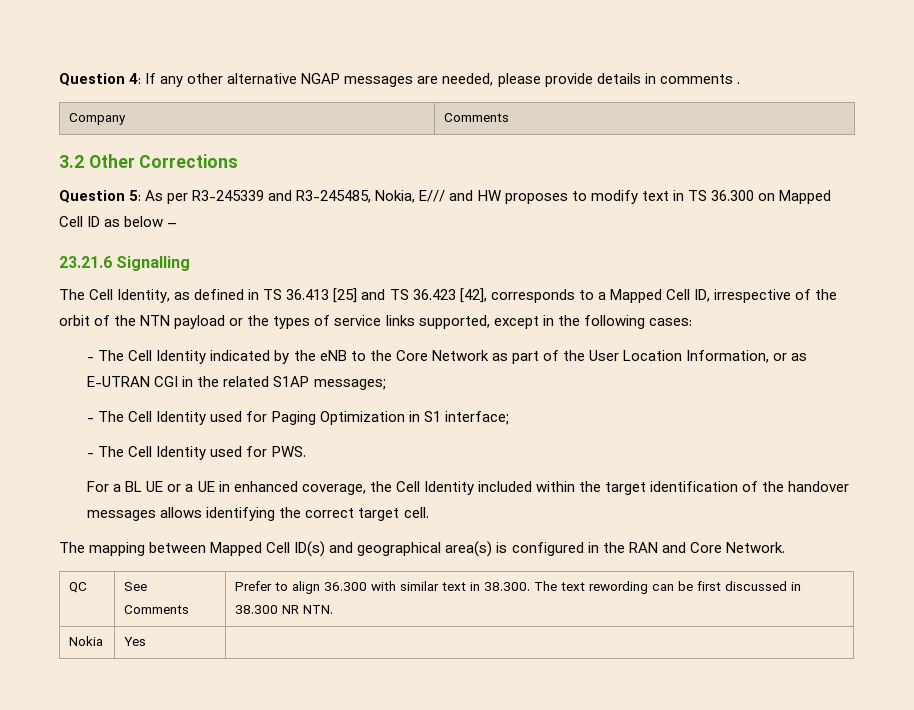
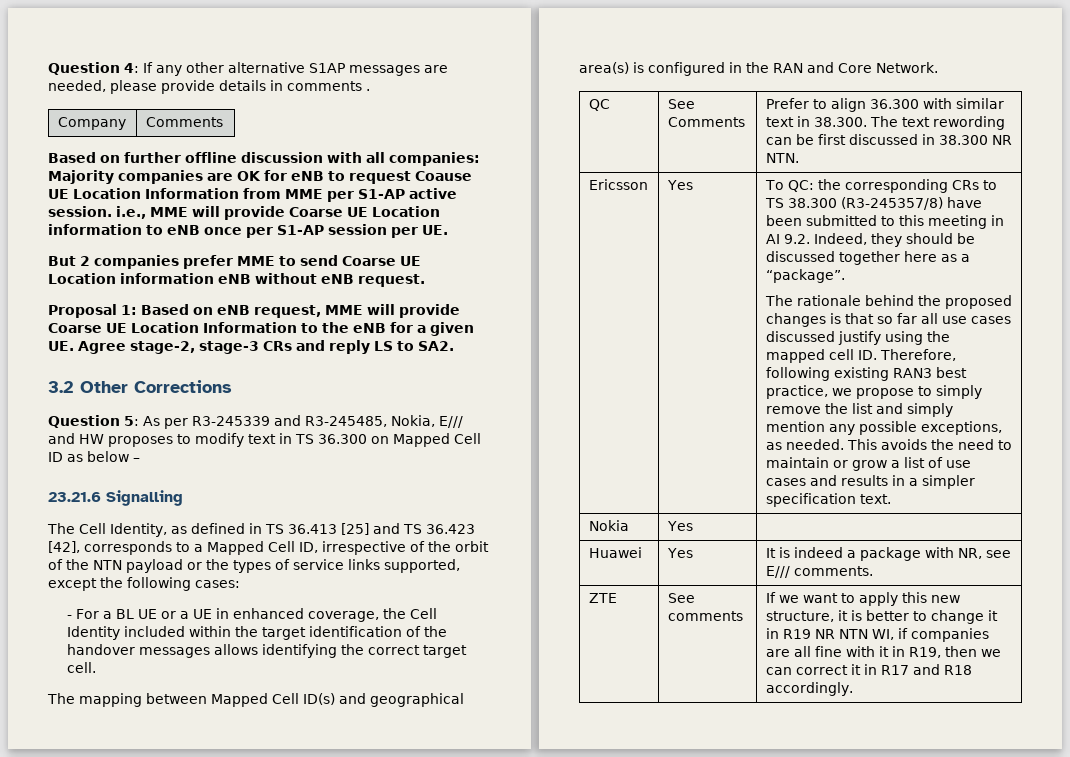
- Question 4: If any other alternative NGAP messages are needed, please provide details in comments .
+ Question 4: If any other alternative S1AP messages are needed, please provide details in comments .
+ Based on further offline discussion with all companies: Majority companies are OK for eNB to request Coause UE Location Information from MME per S1-AP active session. i.e., MME will provide Coarse UE Location information to eNB once per S1-AP session per UE.
+ But 2 companies prefer MME to send Coarse UE Location information eNB without eNB request.
+ Proposal 1: Based on eNB request, MME will provide Coarse UE Location Information to the eNB for a given UE. Agree stage-2, stage-3 CRs and reply LS to SA2.
- The Cell Identity, as defined in TS 36.413 [25] and TS 36.423 [42], corresponds to a Mapped Cell ID, irrespective of the orbit of the NTN payload or the types of service links supported, except in the following cases:
+ The Cell Identity, as defined in TS 36.413 [25] and TS 36.423 [42], corresponds to a Mapped Cell ID, irrespective of the orbit of the NTN payload or the types of service links supported, except the following cases:
- - The Cell Identity indicated by the eNB to the Core Network as part of the User Location Information, or as E-UTRAN CGI in the related S1AP messages;
- - The Cell Identity used for Paging Optimization in S1 interface;
- - The Cell Identity used for PWS.
- For a BL UE or a UE in enhanced coverage, the Cell Identity included within the target identification of the handover messages allows identifying the correct target cell.
+ - For a BL UE or a UE in enhanced coverage, the Cell Identity included within the target identification of the handover messages allows identifying the correct target cell.
- Nokia | Yes
+ Ericsson | Yes | To QC: the corresponding CRs to TS 38.300 (R3-245357/8) have been submitted to this meeting in AI 9.2. Indeed, they should be discussed together here as a “package”.
+ The rationale behind the proposed changes is that so far all use cases discussed justify using the mapped cell ID. Therefore, following existing RAN3 best practice, we propose to simply remove the list and simply mention any possible exceptions, as needed. This avoids the need to maintain or grow a list of use cases and results in a simpler specification text.
+ Nokia | Yes |
+ Huawei | Yes | It is indeed a package with NR, see E/// comments.
+ ZTE | See comments | If we want to apply this new structure, it is better to change it in R19 NR NTN WI, if companies are all fine with it in R19, then we can correct it in R17 and R18 accordingly.

